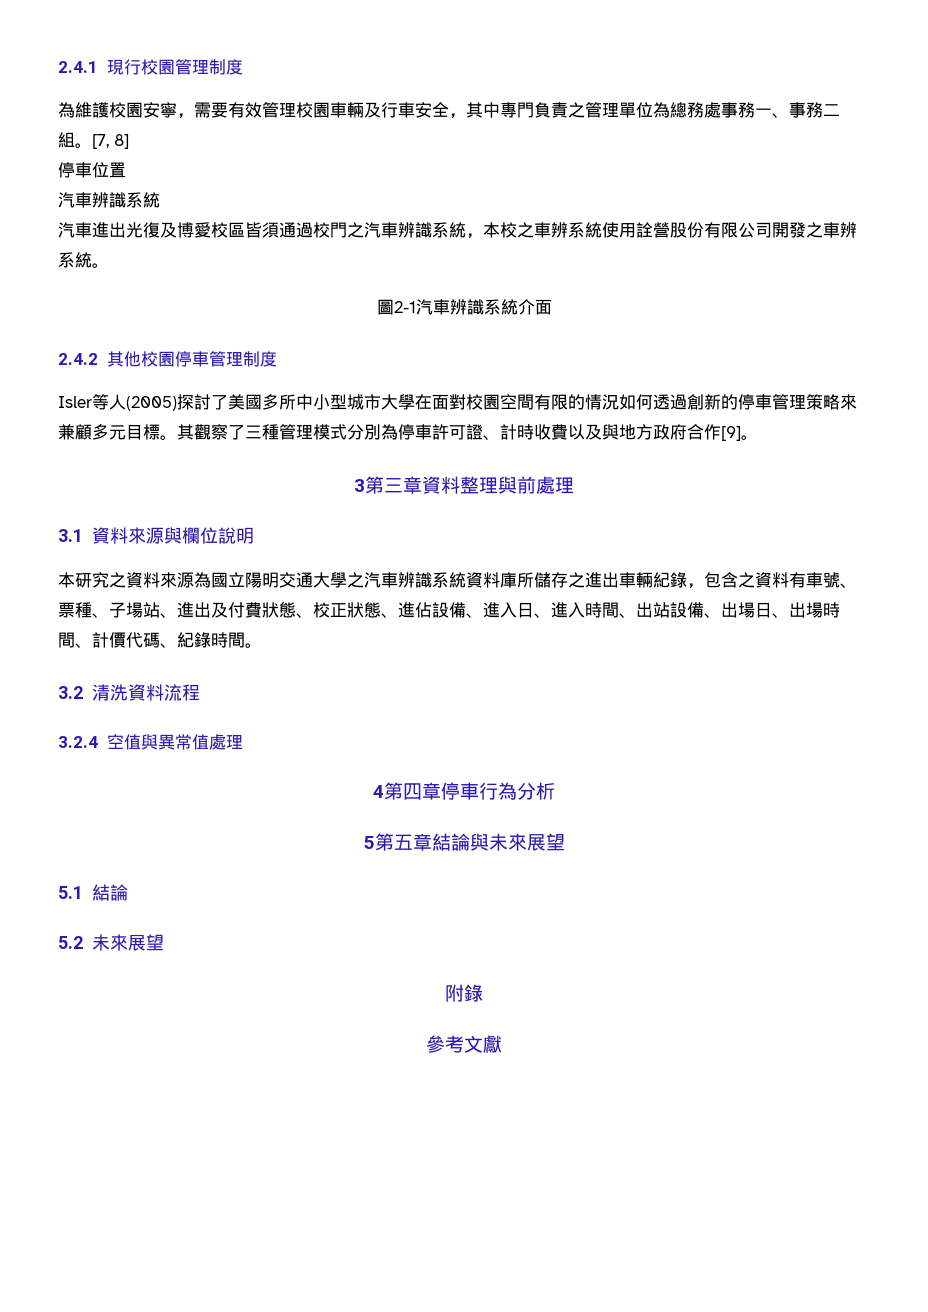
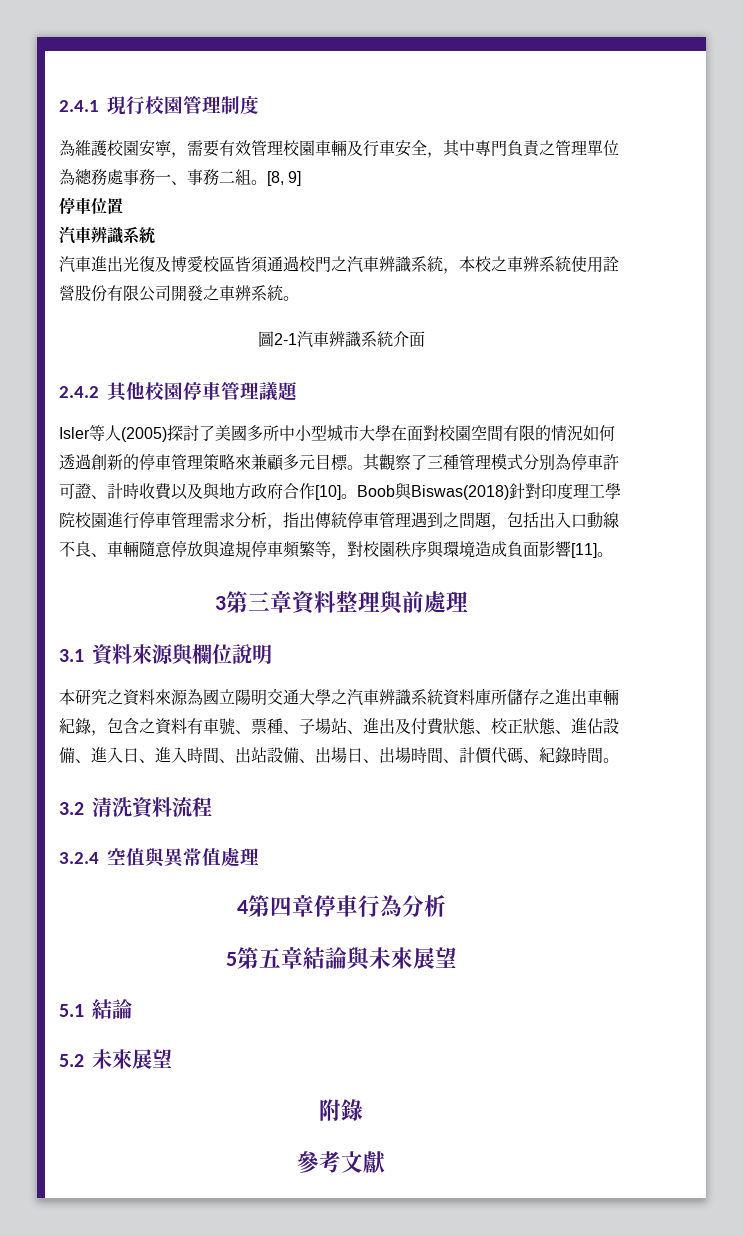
- [7, 8]
+ [8, 9]
- 2.4.2其他校園停車管理制度
+ 2.4.2其他校園停車管理議題
- 其觀察了三種管理模式分別為停車許可證、計時收費以及與地方政府合作[9]。
+ 其觀察了三種管理模式分別為停車許可證、計時收費以及與地方政府合作[10]。Boob與Biswas(2018)針對印度理工學院校園進行停車管理需求分析，指出傳統停車管理遇到之問題，包括出入口動線不良、車輛隨意停放與違規停車頻繁等，對校園秩序與環境造成負面影響[11]。

